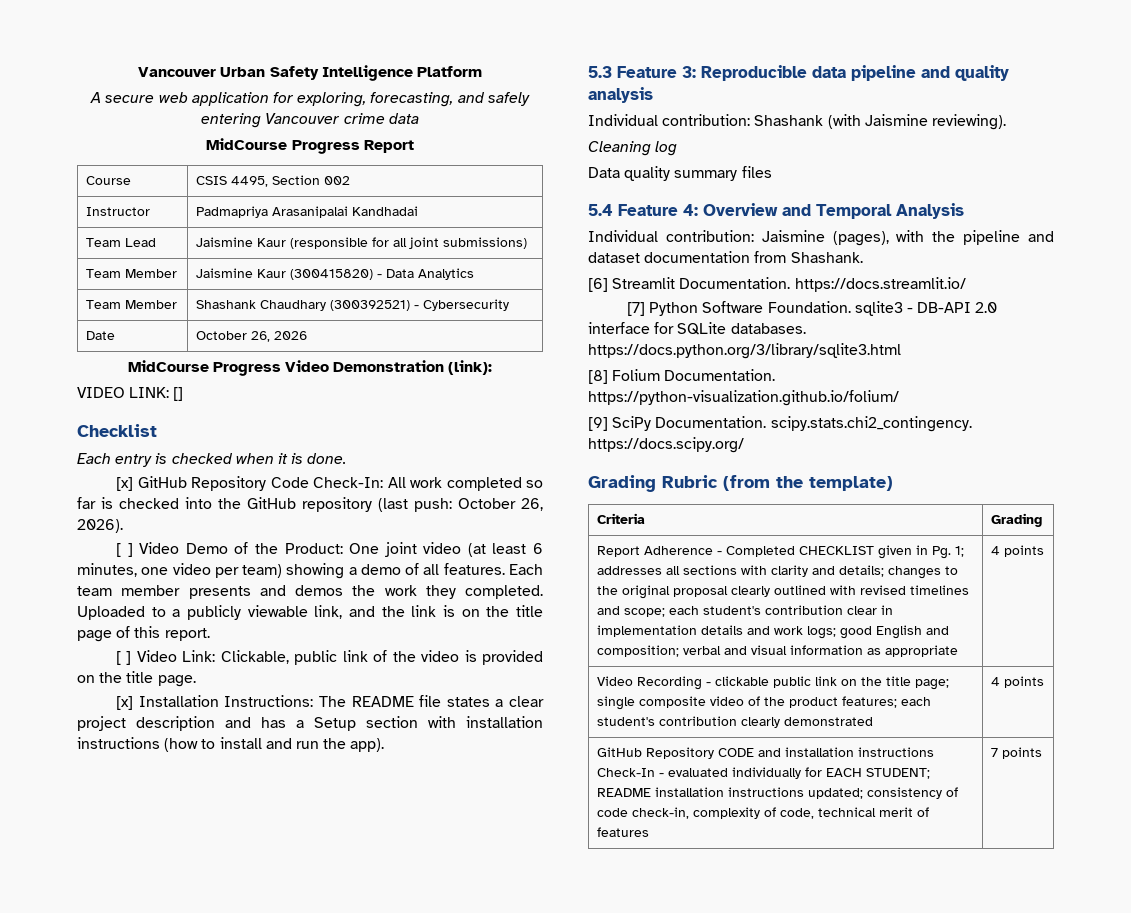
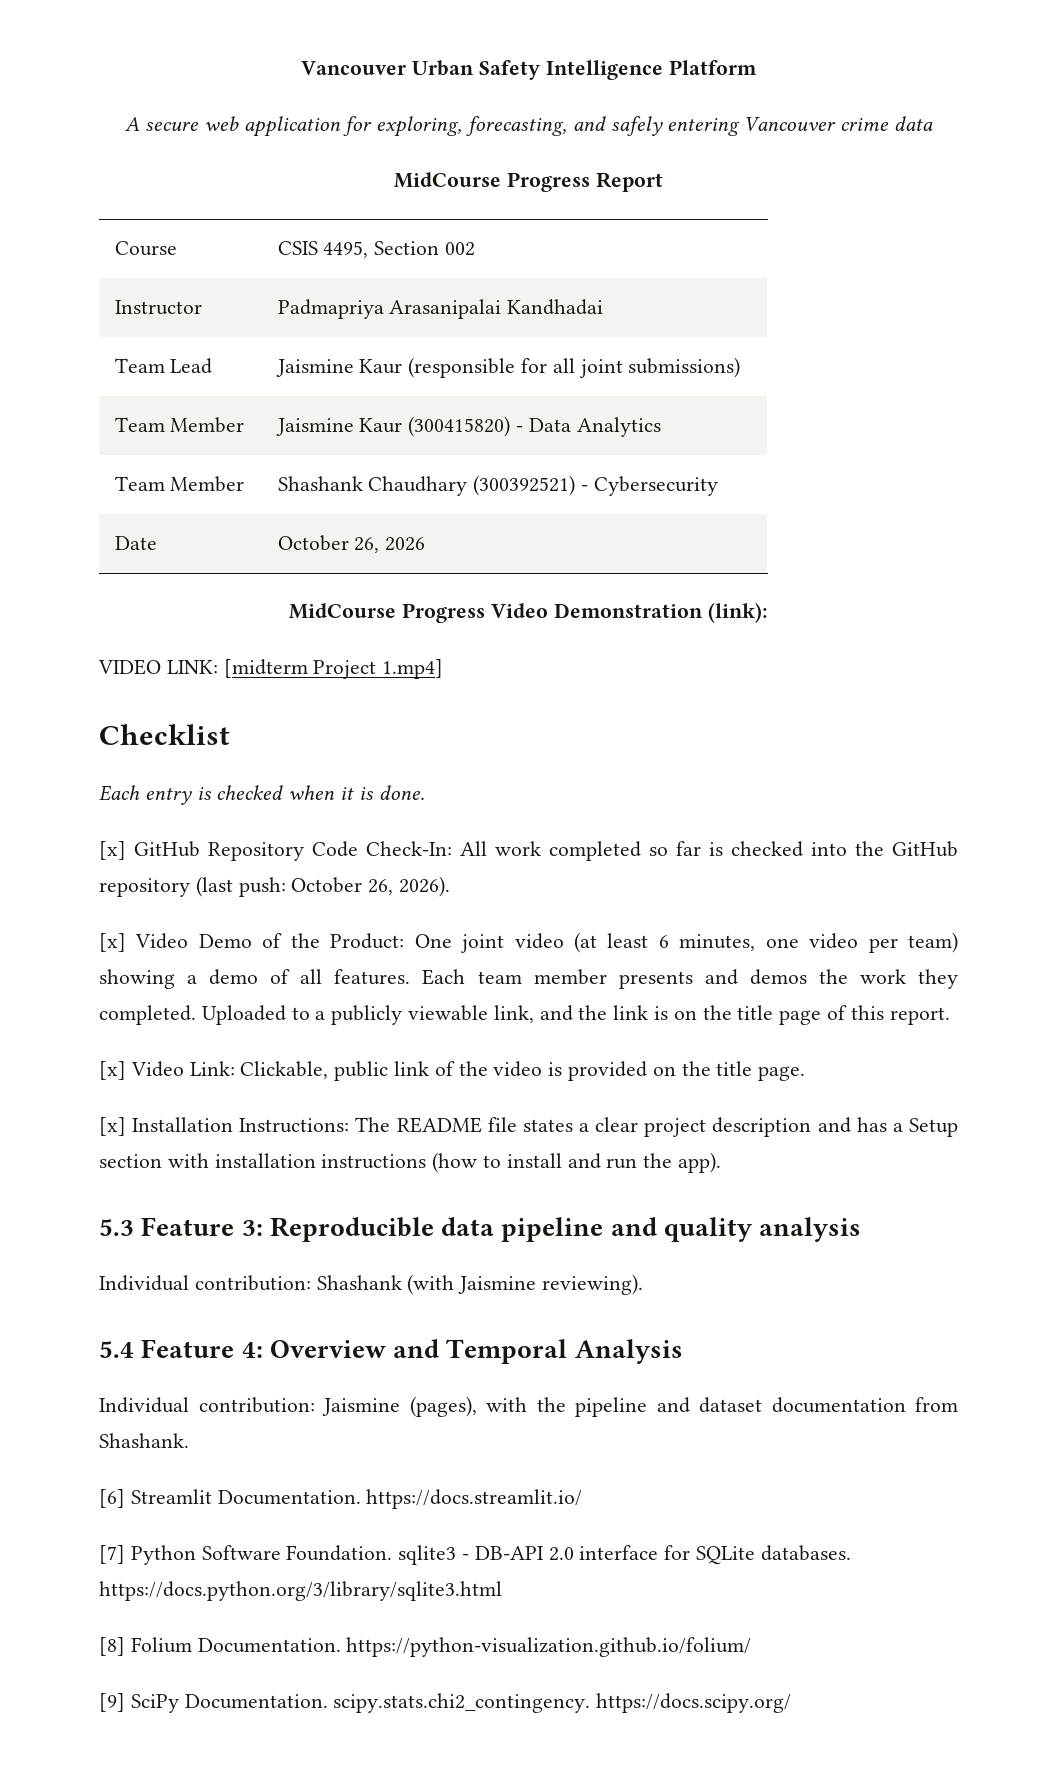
- VIDEO LINK: []
+ VIDEO LINK: [midterm Project 1.mp4]
- [ ] Video Demo of the Product: One joint video (at least 6 minutes, one video per team) showing a demo of all features.
+ [x] Video Demo of the Product: One joint video (at least 6 minutes, one video per team) showing a demo of all features.
- [ ] Video Link: Clickable, public link of the video is provided on the title page.
+ [x] Video Link: Clickable, public link of the video is provided on the title page.
- Cleaning log
- Data quality summary files
- Grading Rubric (from the template)
- Criteria | Grading
- Report Adherence - Completed CHECKLIST given in Pg. 1; addresses all sections with clarity and details; changes to the original proposal clearly outlined with revised timelines and scope; each student's contribution clear in implementation details and work logs; good English and composition; verbal and visual information as appropriate | 4 points
- Video Recording - clickable public link on the title page; single composite video of the product features; each student's contribution clearly demonstrated | 4 points
- GitHub Repository CODE and installation instructions Check-In - evaluated individually for EACH STUDENT; README installation instructions updated; consistency of code check-in, complexity of code, technical merit of features | 7 points

